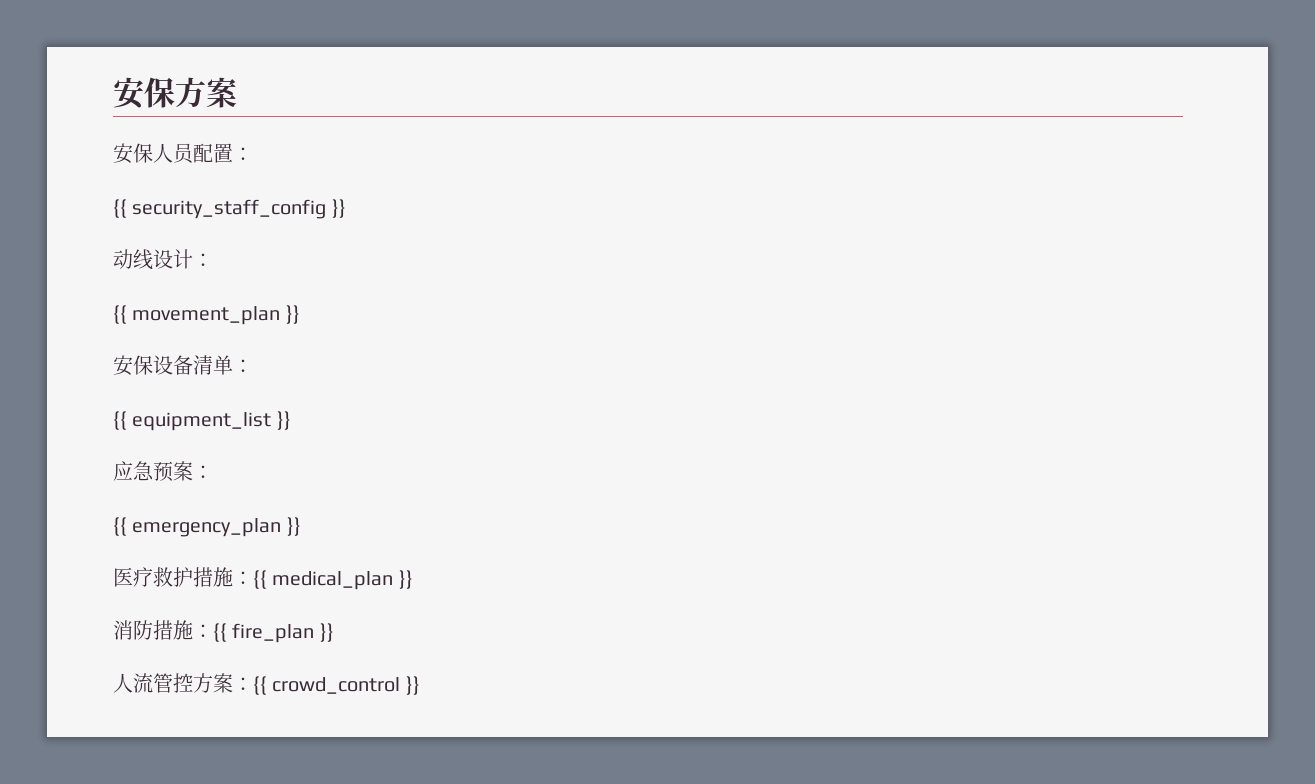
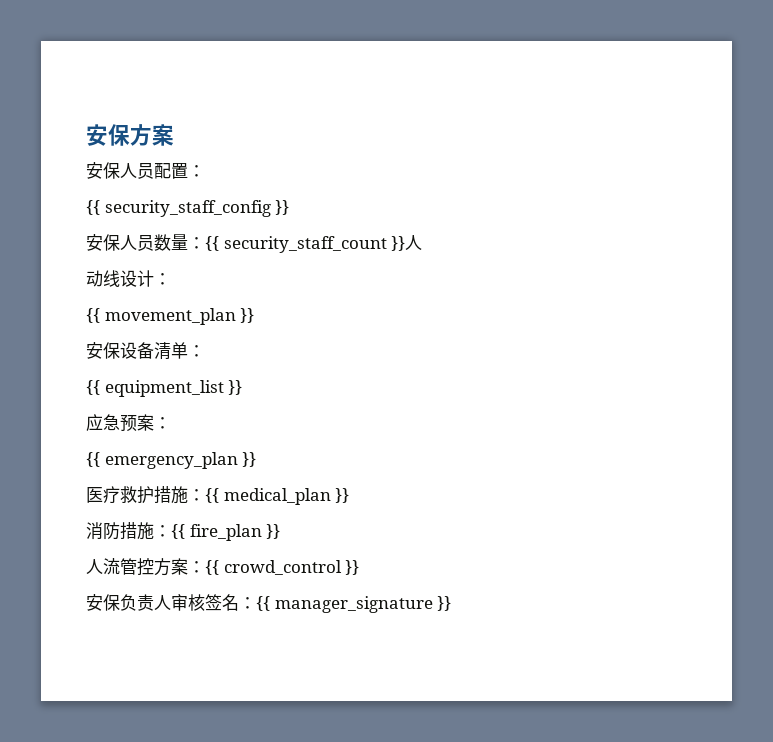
+ 安保人员数量：{{ security_staff_count }}人
+ 安保负责人审核签名：{{ manager_signature }}

